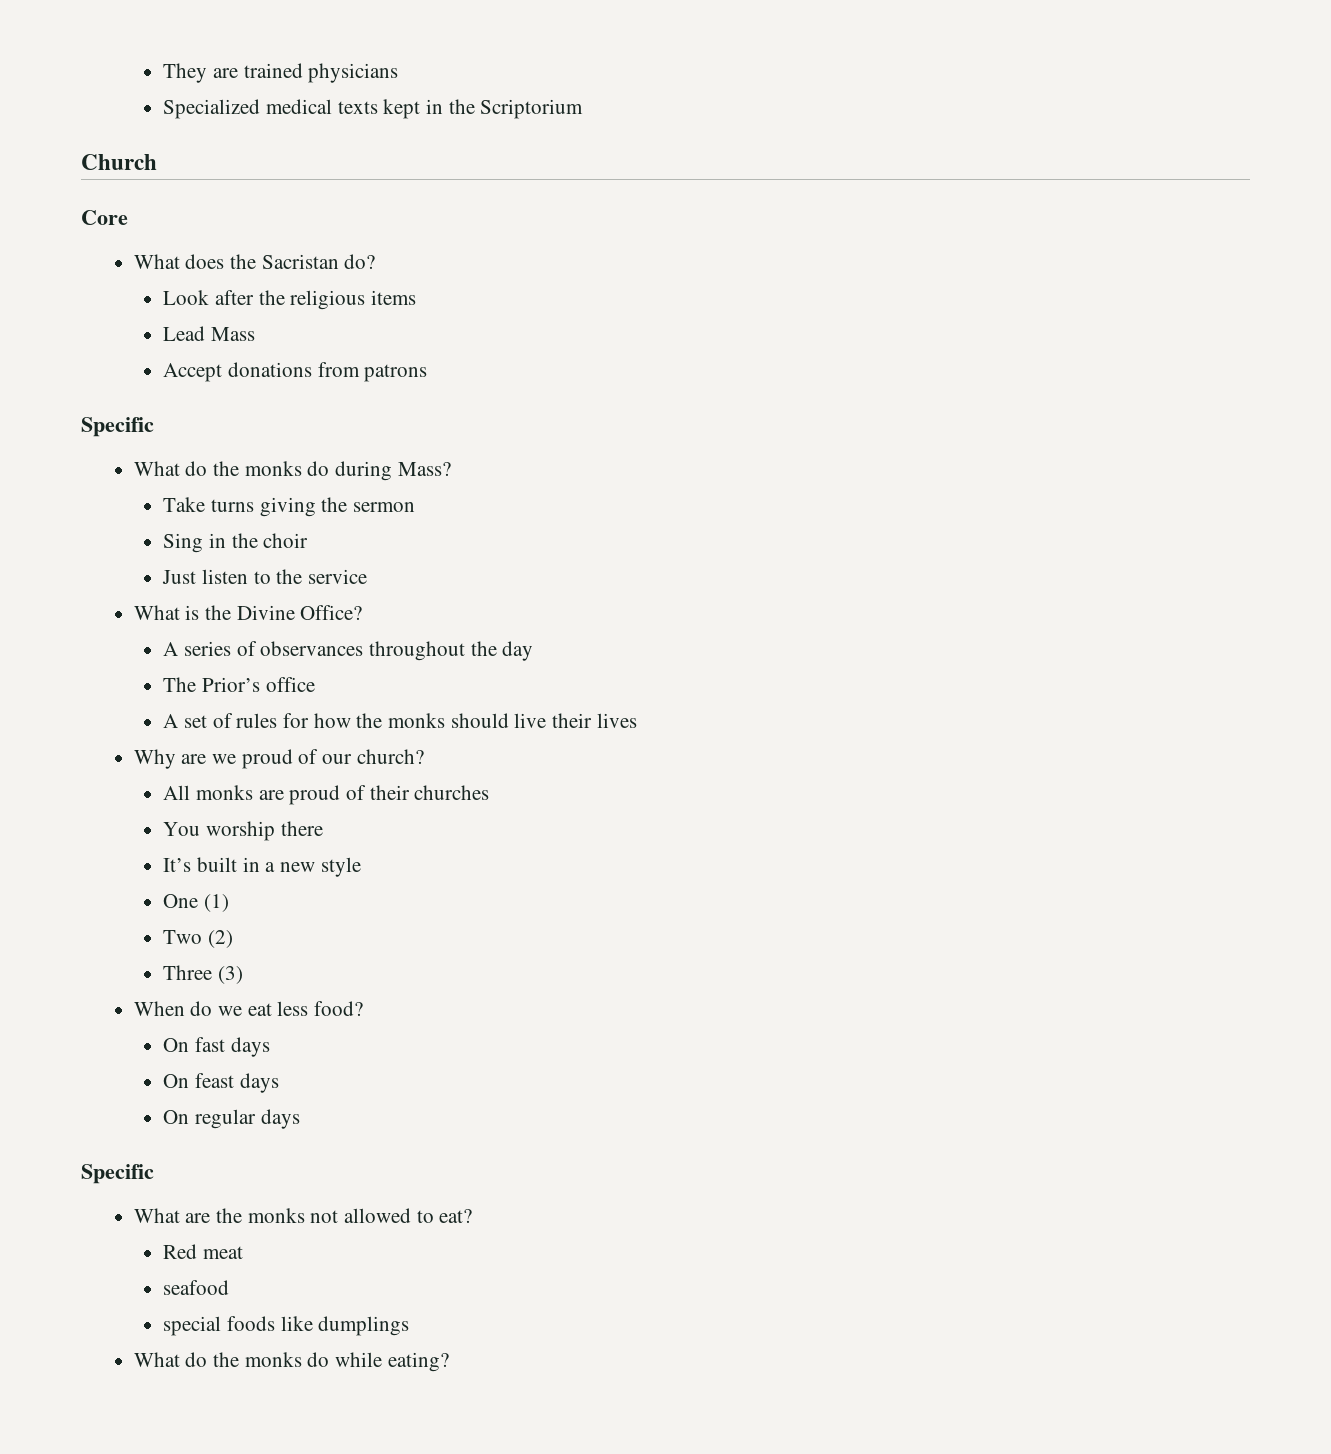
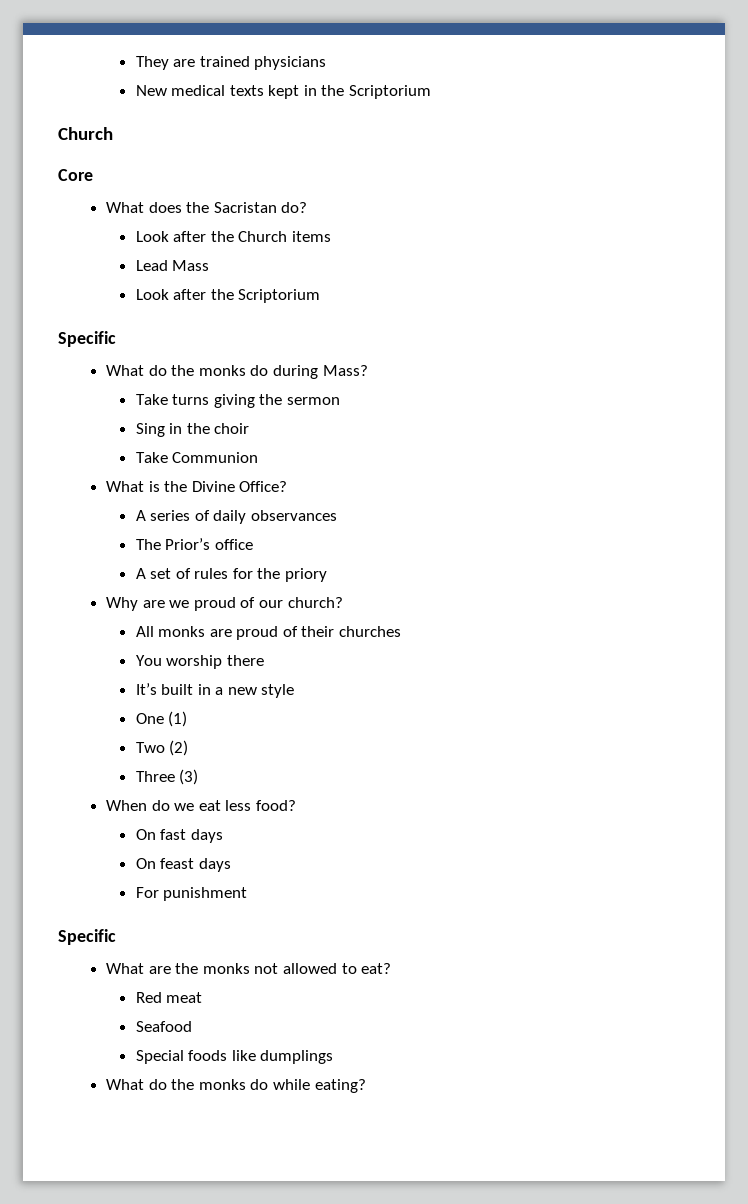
- Specialized medical texts kept in the Scriptorium
+ New medical texts kept in the Scriptorium
- Look after the religious items
+ Look after the Church items
- Accept donations from patrons
+ Look after the Scriptorium
- Just listen to the service
+ Take Communion
- A series of observances throughout the day
+ A series of daily observances
- A set of rules for how the monks should live their lives
+ A set of rules for the priory
- On regular days
+ For punishment
- seafood
- special foods like dumplings
+ Seafood
+ Special foods like dumplings

